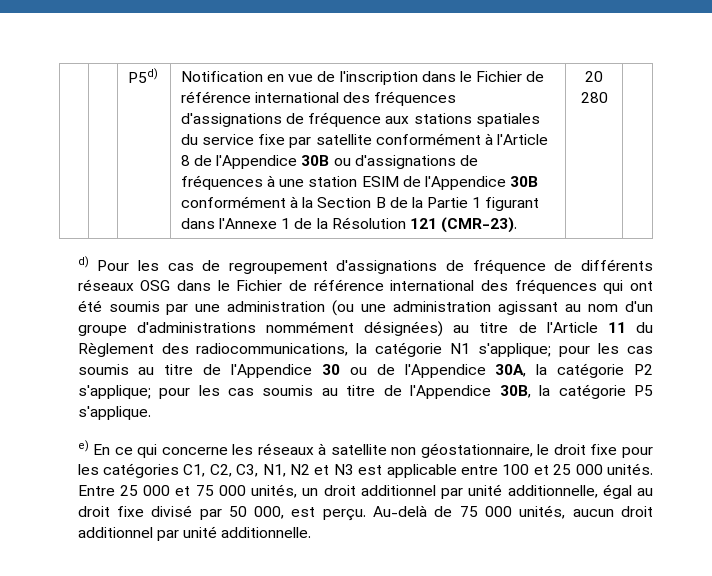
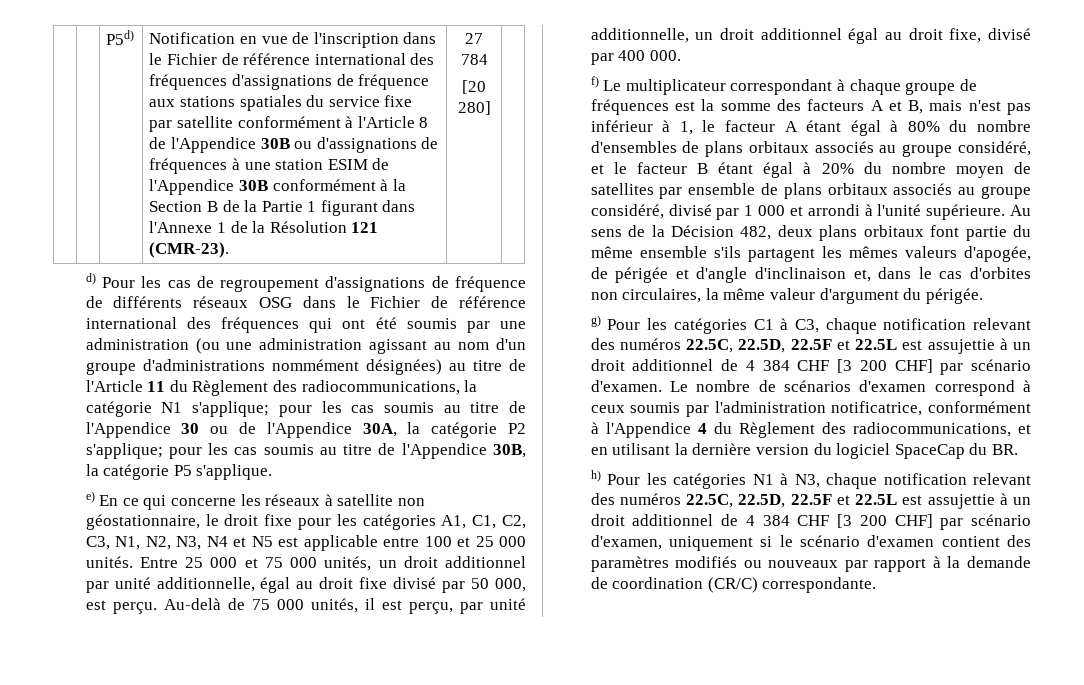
- 20 280
+ 27 784
+ [20 280]
- e) En ce qui concerne les réseaux à satellite non géostationnaire, le droit fixe pour les catégories C1, C2, C3, N1, N2 et N3 est applicable entre 100 et 25 000 unités.
+ e) En ce qui concerne les réseaux à satellite non géostationnaire, le droit fixe pour les catégories A1, C1, C2, C3, N1, N2, N3, N4 et N5 est applicable entre 100 et 25 000 unités.
- Au-delà de 75 000 unités, aucun droit additionnel par unité additionnelle.
+ Au-delà de 75 000 unités, il est perçu, par unité additionnelle, un droit additionnel égal au droit fixe, divisé par 400 000.
+ f) Le multiplicateur correspondant à chaque groupe de fréquences est la somme des facteurs A et B, mais n'est pas inférieur à 1, le facteur A étant égal à 80% du nombre d'ensembles de plans orbitaux associés au groupe considéré, et le facteur B étant égal à 20% du nombre moyen de satellites par ensemble de plans orbitaux associés au groupe considéré, divisé par 1 000 et arrondi à l'unité supérieure. Au sens de la Décision 482, deux plans orbitaux font partie du même ensemble s'ils partagent les mêmes valeurs d'apogée, de périgée et d'angle d'inclinaison et, dans le cas d'orbites non circulaires, la même valeur d'argument du périgée.
+ g) Pour les catégories C1 à C3, chaque notification relevant des numéros 22.5C, 22.5D, 22.5F et 22.5L est assujettie à un droit additionnel de 4 384 CHF [3 200 CHF] par scénario d'examen. Le nombre de scénarios d'examen correspond à ceux soumis par l'administration notificatrice, conformément à l'Appendice 4 du Règlement des radiocommunications, et en utilisant la dernière version du logiciel SpaceCap du BR.
+ h) Pour les catégories N1 à N3, chaque notification relevant des numéros 22.5C, 22.5D, 22.5F et 22.5L est assujettie à un droit additionnel de 4 384 CHF [3 200 CHF] par scénario d'examen, uniquement si le scénario d'examen contient des paramètres modifiés ou nouveaux par rapport à la demande de coordination (CR/C) correspondante.

